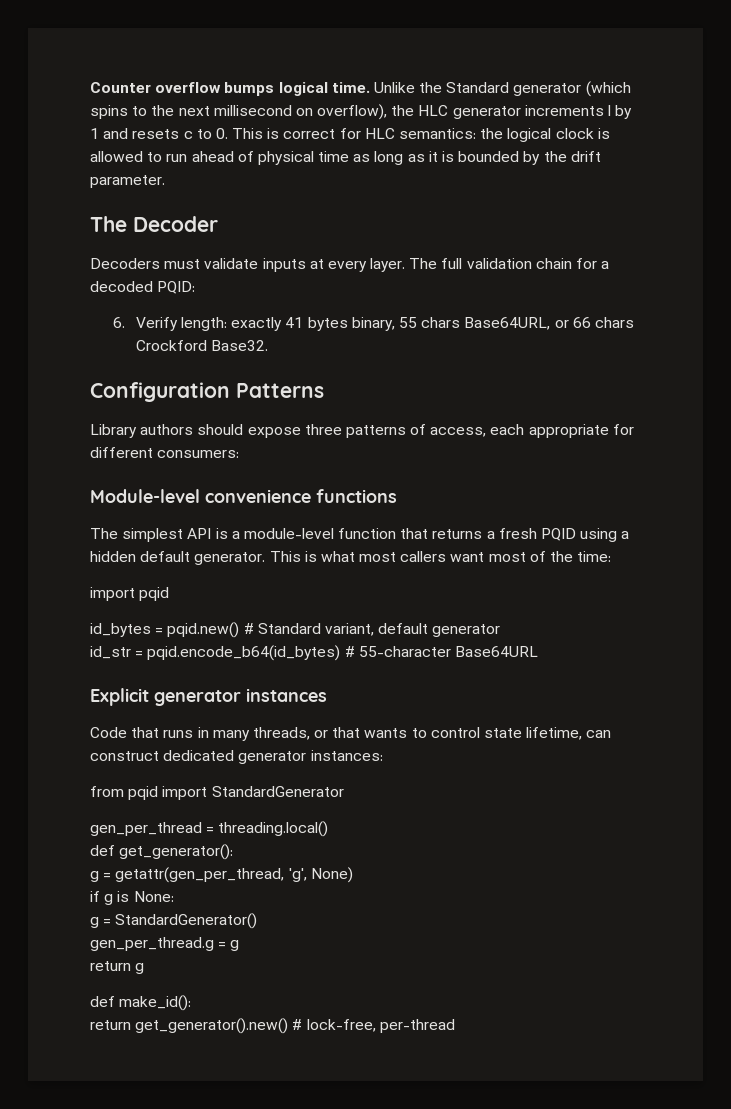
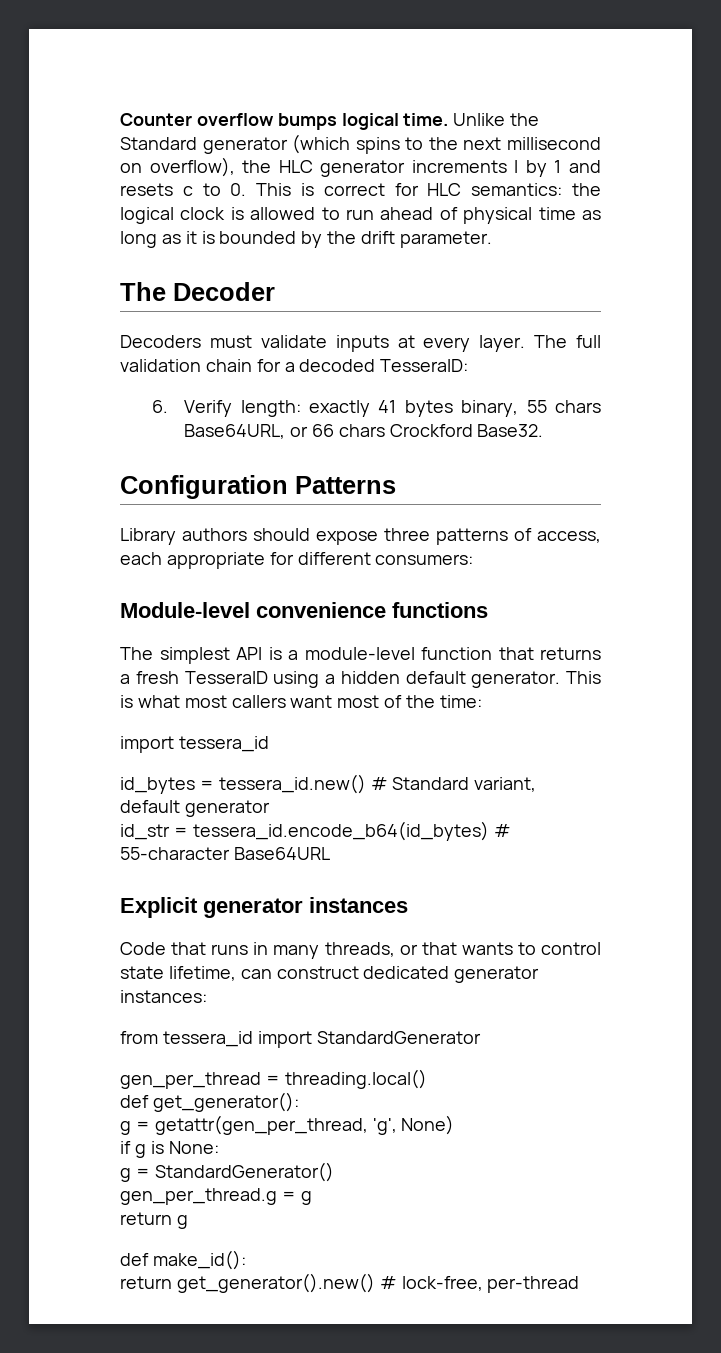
- The full validation chain for a decoded PQID:
+ The full validation chain for a decoded TesseraID:
- The simplest API is a module-level function that returns a fresh PQID using a hidden default generator.
+ The simplest API is a module-level function that returns a fresh TesseraID using a hidden default generator.
- import pqid
+ import tessera_id
- id_bytes = pqid.new() # Standard variant, default generator
+ id_bytes = tessera_id.new() # Standard variant, default generator
- id_str = pqid.encode_b64(id_bytes) # 55-character Base64URL
+ id_str = tessera_id.encode_b64(id_bytes) # 55-character Base64URL
- from pqid import StandardGenerator
+ from tessera_id import StandardGenerator

